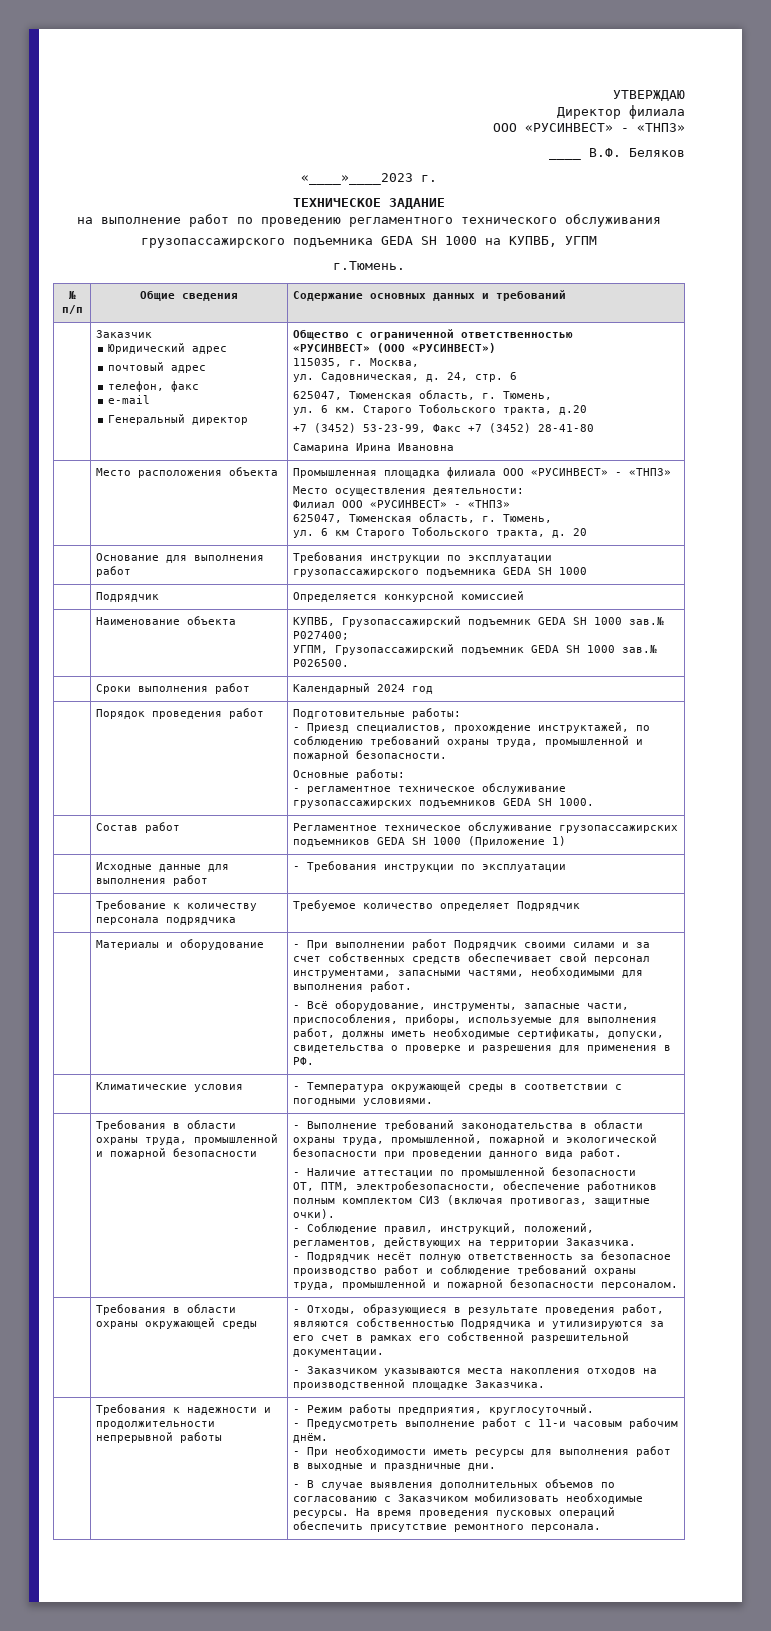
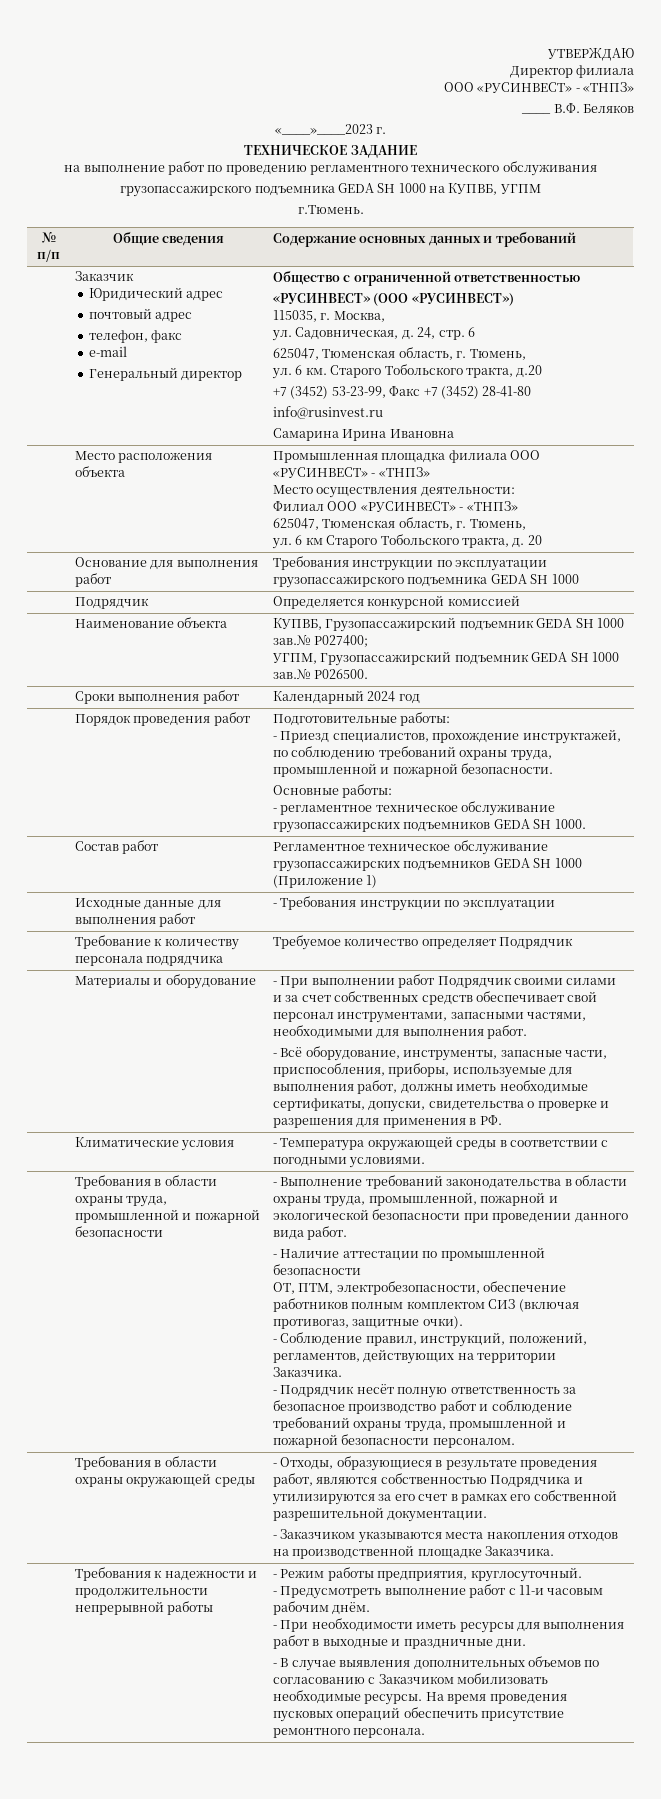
+ info@rusinvest.ru

